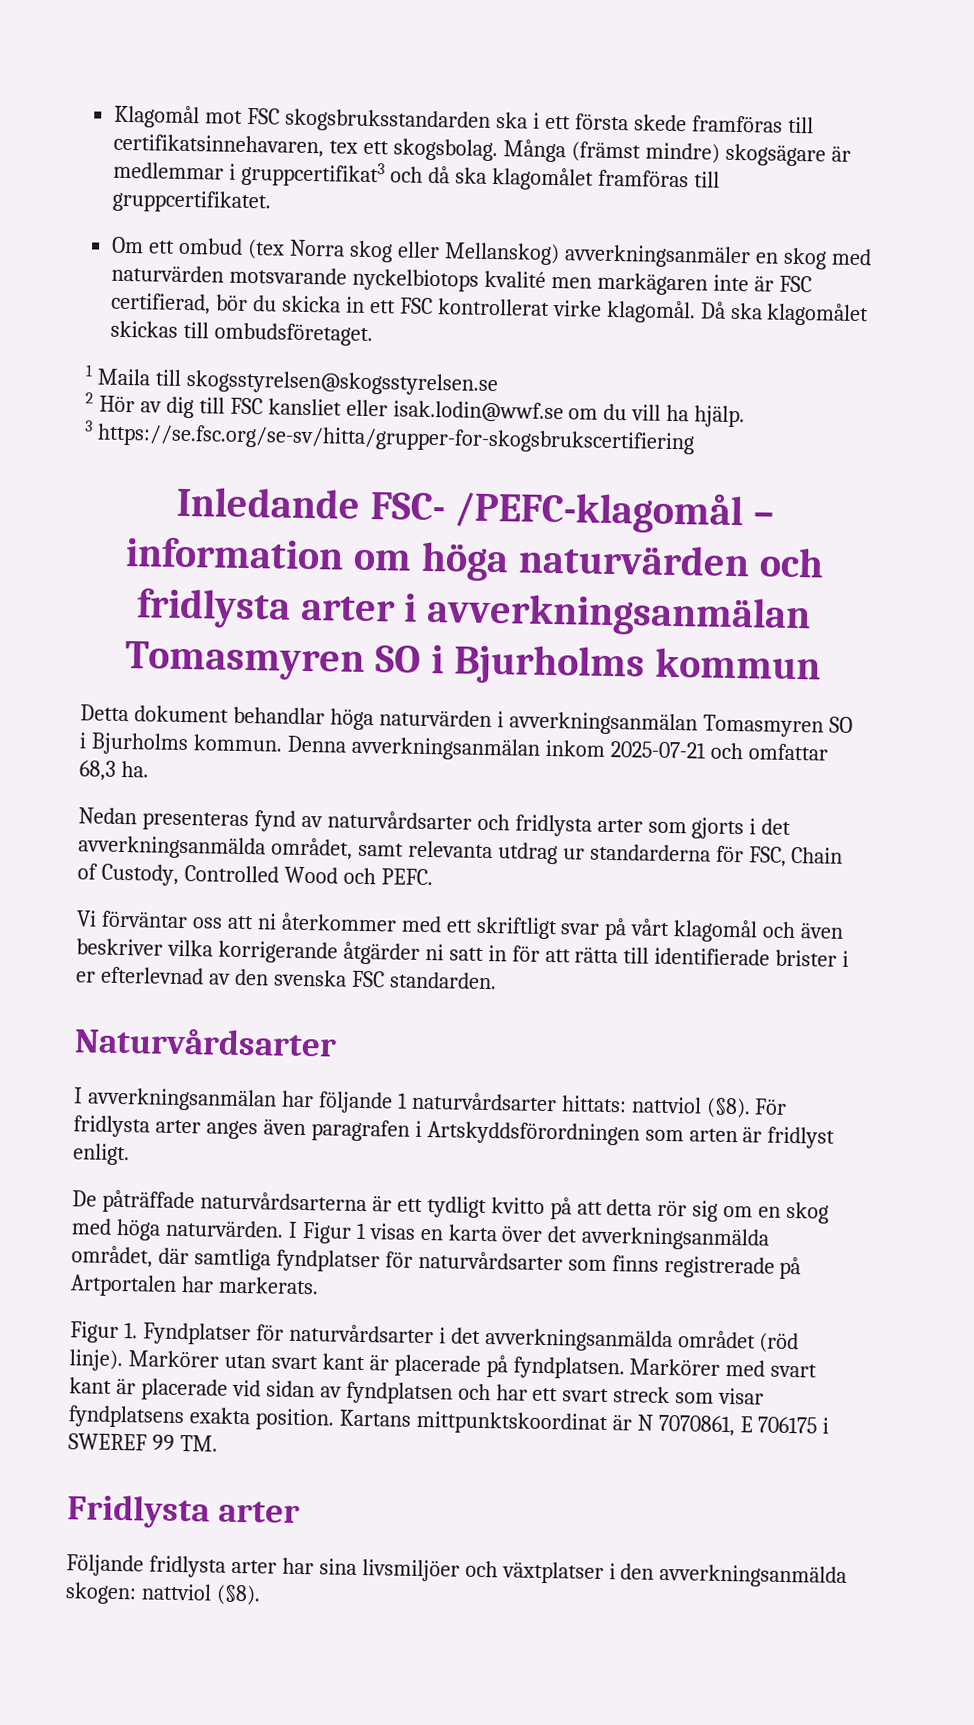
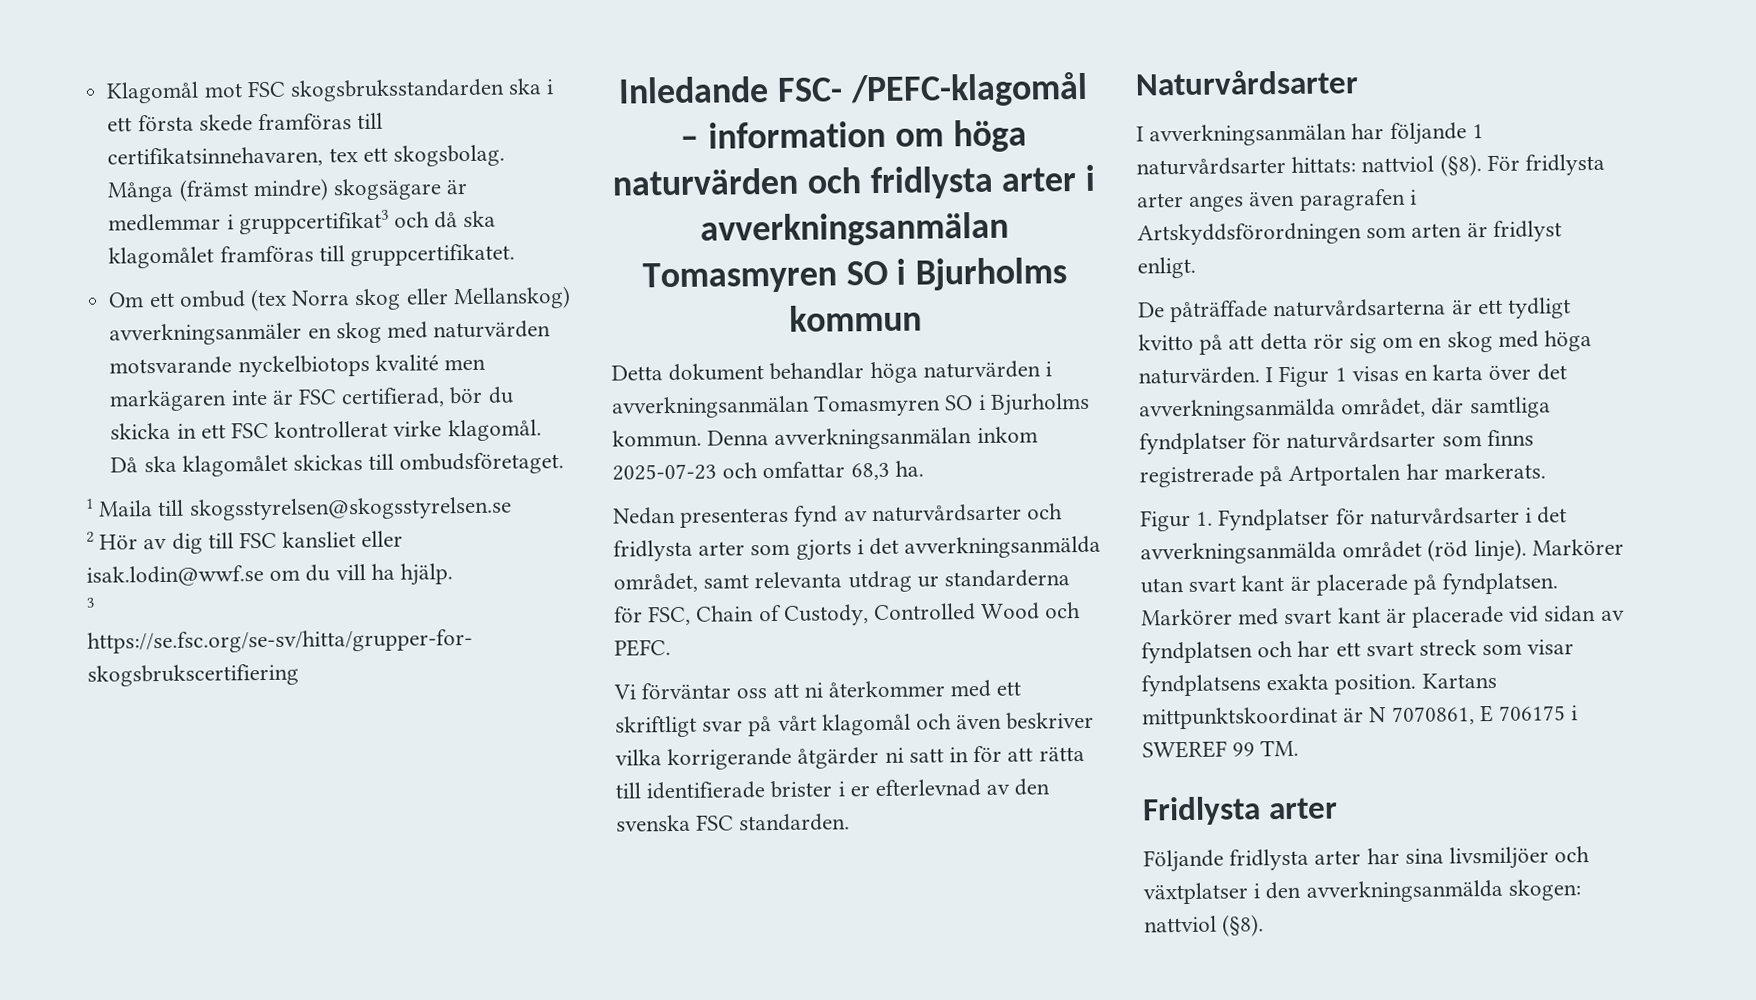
- Denna avverkningsanmälan inkom 2025-07-21 och omfattar 68,3 ha.
+ Denna avverkningsanmälan inkom 2025-07-23 och omfattar 68,3 ha.

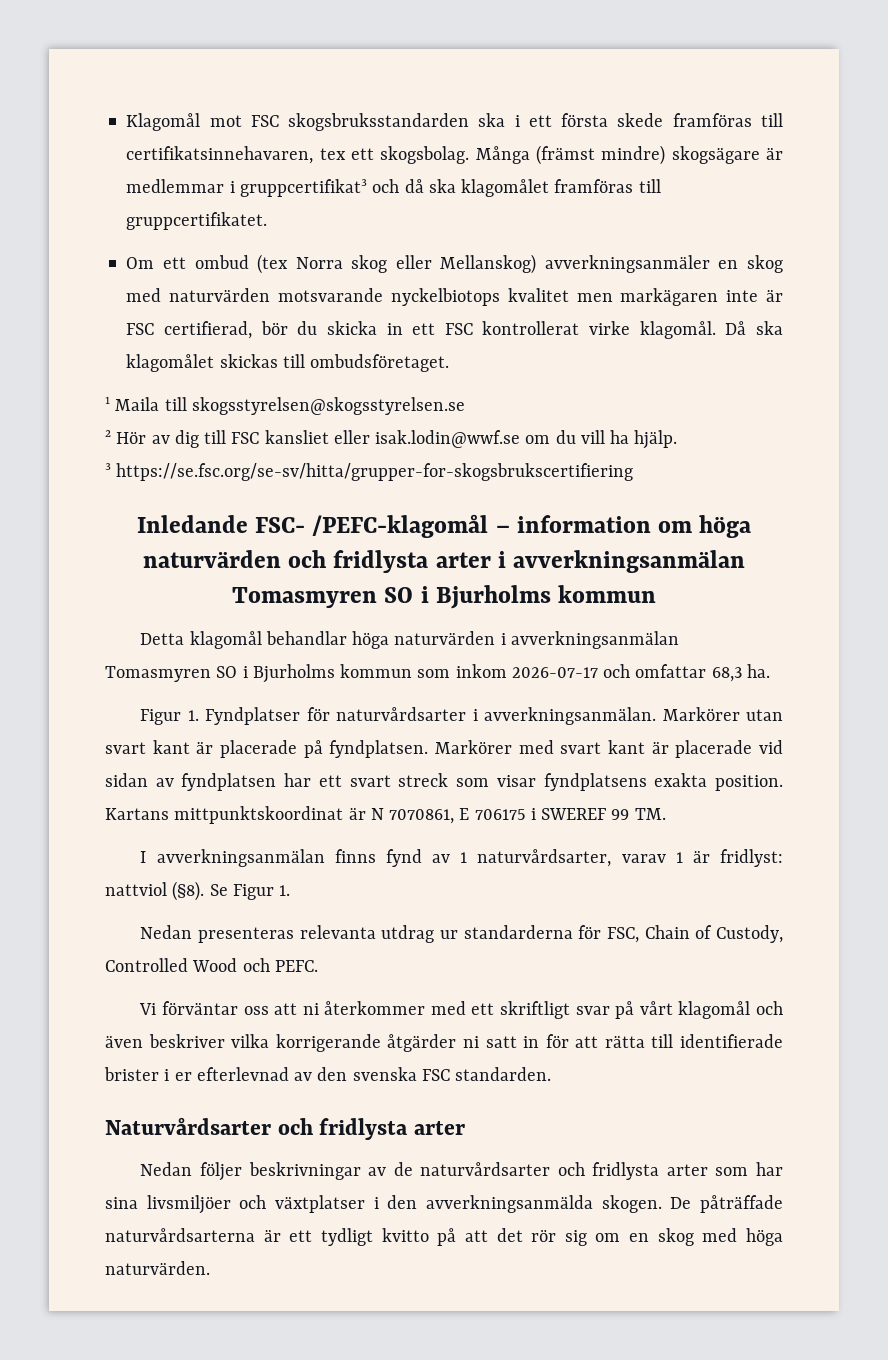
- Om ett ombud (tex Norra skog eller Mellanskog) avverkningsanmäler en skog med naturvärden motsvarande nyckelbiotops kvalité men markägaren inte är FSC certifierad, bör du skicka in ett FSC kontrollerat virke klagomål.
+ Om ett ombud (tex Norra skog eller Mellanskog) avverkningsanmäler en skog med naturvärden motsvarande nyckelbiotops kvalitet men markägaren inte är FSC certifierad, bör du skicka in ett FSC kontrollerat virke klagomål.
- Detta dokument behandlar höga naturvärden i avverkningsanmälan Tomasmyren SO i Bjurholms kommun. Denna avverkningsanmälan inkom 2025-07-23 och omfattar 68,3 ha.
+ Detta klagomål behandlar höga naturvärden i avverkningsanmälan Tomasmyren SO i Bjurholms kommun som inkom 2026-07-17 och omfattar 68,3 ha.
- Nedan presenteras fynd av naturvårdsarter och fridlysta arter som gjorts i det avverkningsanmälda området, samt relevanta utdrag ur standarderna för FSC, Chain of Custody, Controlled Wood och PEFC.
+ Figur 1. Fyndplatser för naturvårdsarter i avverkningsanmälan. Markörer utan svart kant är placerade på fyndplatsen. Markörer med svart kant är placerade vid sidan av fyndplatsen har ett svart streck som visar fyndplatsens exakta position. Kartans mittpunktskoordinat är N 7070861, E 706175 i SWEREF 99 TM.
+ I avverkningsanmälan finns fynd av 1 naturvårdsarter, varav 1 är fridlyst: nattviol (§8). Se Figur 1.
+ Nedan presenteras relevanta utdrag ur standarderna för FSC, Chain of Custody, Controlled Wood och PEFC.
- Naturvårdsarter
- I avverkningsanmälan har följande 1 naturvårdsarter hittats: nattviol (§8). För fridlysta arter anges även paragrafen i Artskyddsförordningen som arten är fridlyst enligt.
- De påträffade naturvårdsarterna är ett tydligt kvitto på att detta rör sig om en skog med höga naturvärden. I Figur 1 visas en karta över det avverkningsanmälda området, där samtliga fyndplatser för naturvårdsarter som finns registrerade på Artportalen har markerats.
- Figur 1. Fyndplatser för naturvårdsarter i det avverkningsanmälda området (röd linje). Markörer utan svart kant är placerade på fyndplatsen. Markörer med svart kant är placerade vid sidan av fyndplatsen och har ett svart streck som visar fyndplatsens exakta position. Kartans mittpunktskoordinat är N 7070861, E 706175 i SWEREF 99 TM.
- Fridlysta arter
- Följande fridlysta arter har sina livsmiljöer och växtplatser i den avverkningsanmälda skogen: nattviol (§8).
+ Naturvårdsarter och fridlysta arter
+ Nedan följer beskrivningar av de naturvårdsarter och fridlysta arter som har sina livsmiljöer och växtplatser i den avverkningsanmälda skogen. De påträffade naturvårdsarterna är ett tydligt kvitto på att det rör sig om en skog med höga naturvärden.

